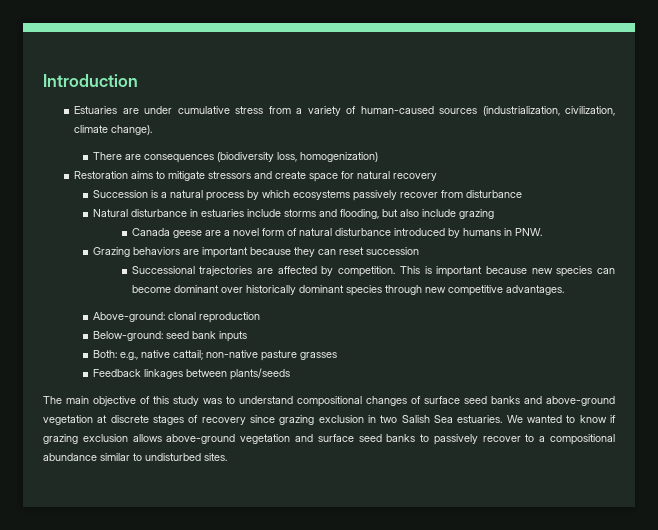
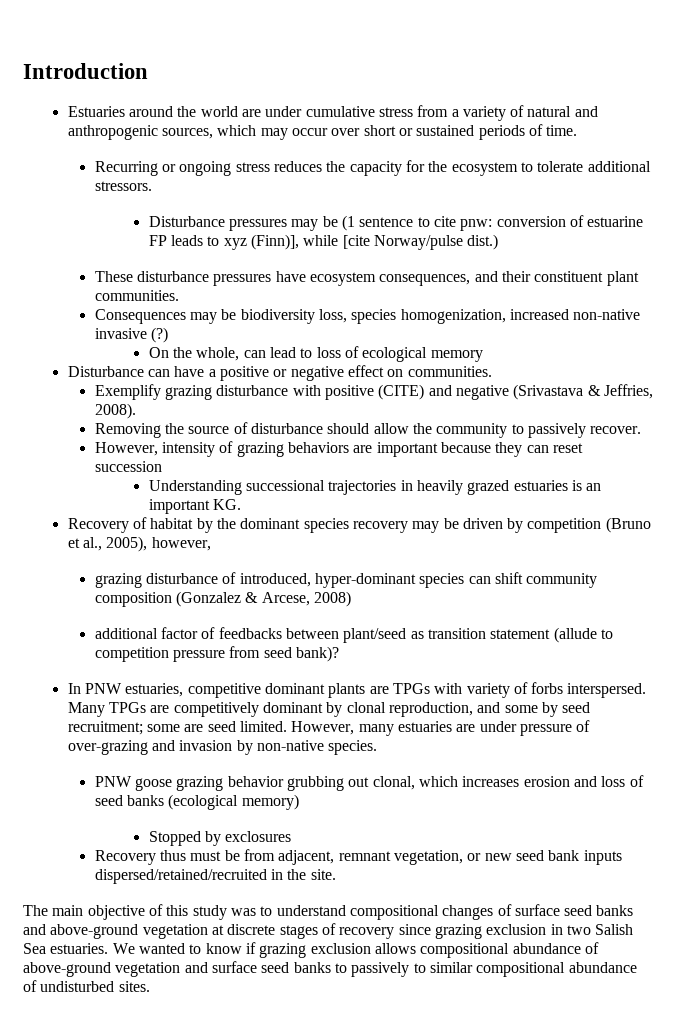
- Estuaries are under cumulative stress from a variety of human-caused sources (industrialization, civilization, climate change).
- There are consequences (biodiversity loss, homogenization)
- Restoration aims to mitigate stressors and create space for natural recovery
- Succession is a natural process by which ecosystems passively recover from disturbance
- Natural disturbance in estuaries include storms and flooding, but also include grazing
- Canada geese are a novel form of natural disturbance introduced by humans in PNW.
- Grazing behaviors are important because they can reset succession
+ Estuaries around the world are under cumulative stress from a variety of natural and anthropogenic sources, which may occur over short or sustained periods of time.
+ Recurring or ongoing stress reduces the capacity for the ecosystem to tolerate additional stressors.
+ Disturbance pressures may be (1 sentence to cite pnw: conversion of estuarine FP leads to xyz (Finn)], while [cite Norway/pulse dist.)
+ These disturbance pressures have ecosystem consequences, and their constituent plant communities.
+ Consequences may be biodiversity loss, species homogenization, increased non-native invasive (?)
+ On the whole, can lead to loss of ecological memory
+ Disturbance can have a positive or negative effect on communities.
+ Exemplify grazing disturbance with positive (CITE) and negative (Srivastava & Jeffries, 2008).
+ Removing the source of disturbance should allow the community to passively recover.
+ However, intensity of grazing behaviors are important because they can reset succession
- Successional trajectories are affected by competition. This is important because new species can become dominant over historically dominant species through new competitive advantages.
- Above-ground: clonal reproduction
- Below-ground: seed bank inputs
- Both: e.g., native cattail; non-native pasture grasses
- Feedback linkages between plants/seeds
+ Understanding successional trajectories in heavily grazed estuaries is an important KG.
+ Recovery of habitat by the dominant species recovery may be driven by competition (Bruno et al., 2005), however,
+ grazing disturbance of introduced, hyper-dominant species can shift community composition (Gonzalez & Arcese, 2008)
+ additional factor of feedbacks between plant/seed as transition statement (allude to competition pressure from seed bank)?
+ In PNW estuaries, competitive dominant plants are TPGs with variety of forbs interspersed. Many TPGs are competitively dominant by clonal reproduction, and some by seed recruitment; some are seed limited. However, many estuaries are under pressure of over-grazing and invasion by non-native species.
+ PNW goose grazing behavior grubbing out clonal, which increases erosion and loss of seed banks (ecological memory)
+ Stopped by exclosures
+ Recovery thus must be from adjacent, remnant vegetation, or new seed bank inputs dispersed/retained/recruited in the site.
- We wanted to know if grazing exclusion allows above-ground vegetation and surface seed banks to passively recover to a compositional abundance similar to undisturbed sites.
+ We wanted to know if grazing exclusion allows compositional abundance of above-ground vegetation and surface seed banks to passively to similar compositional abundance of undisturbed sites.

